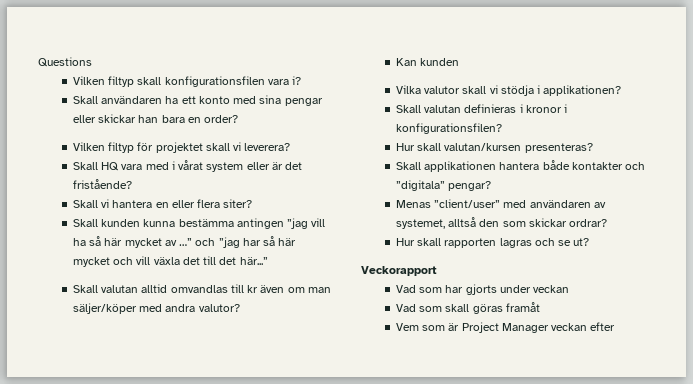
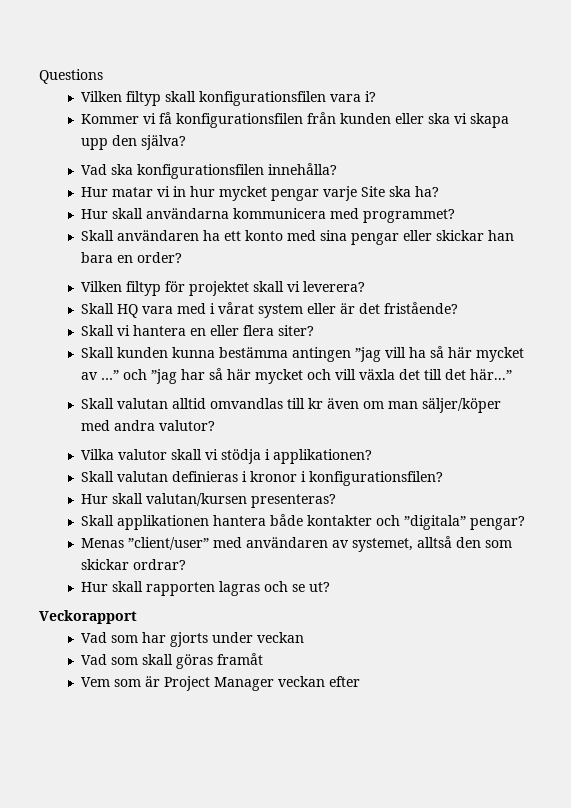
+ Kommer vi få konfigurationsfilen från kunden eller ska vi skapa upp den själva?
+ Vad ska konfigurationsfilen innehålla?
+ Hur matar vi in hur mycket pengar varje Site ska ha?
+ Hur skall användarna kommunicera med programmet?
- Kan kunden

